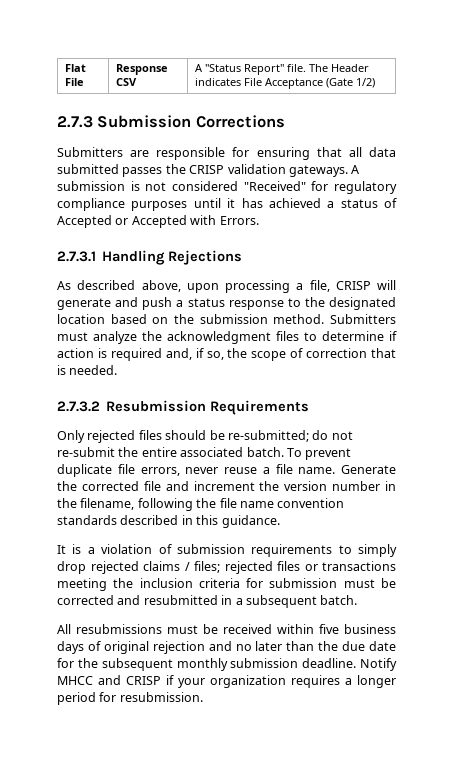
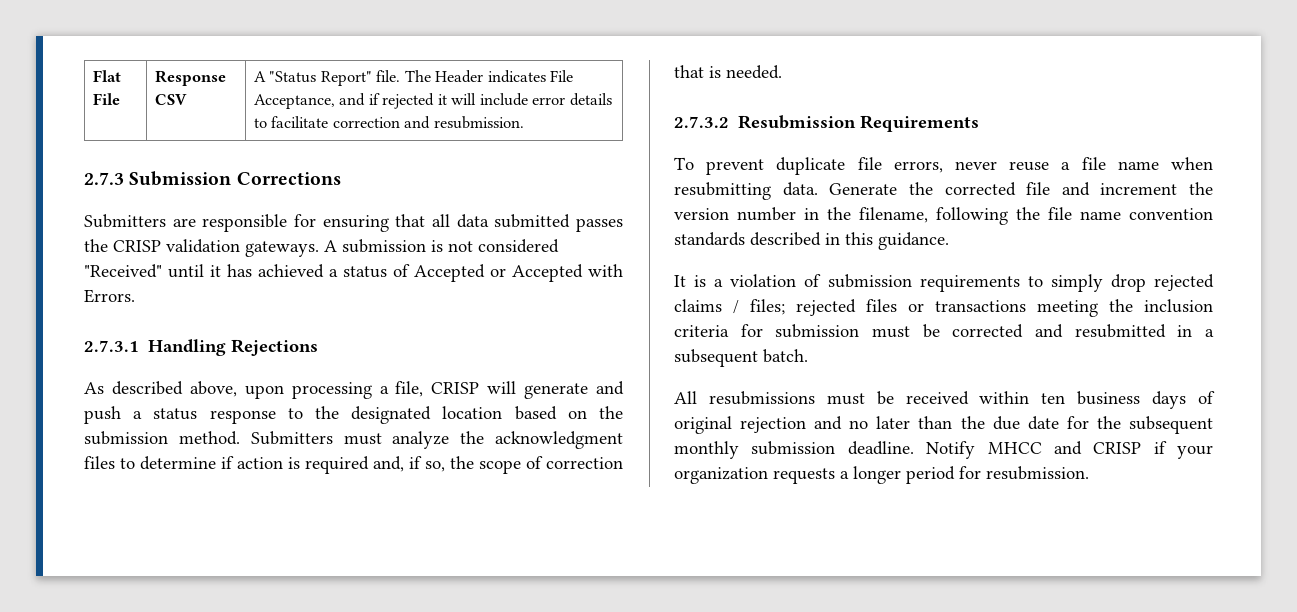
- Flat File | Response CSV | A "Status Report" file. The Header indicates File Acceptance (Gate 1/2)
+ Flat File | Response CSV | A "Status Report" file. The Header indicates File Acceptance, and if rejected it will include error details to facilitate correction and resubmission.
- A submission is not considered "Received" for regulatory compliance purposes until it has achieved a status of Accepted or Accepted with Errors.
+ A submission is not considered "Received" until it has achieved a status of Accepted or Accepted with Errors.
- Only rejected files should be re-submitted; do not re-submit the entire associated batch. To prevent duplicate file errors, never reuse a file name.
+ To prevent duplicate file errors, never reuse a file name when resubmitting data.
- All resubmissions must be received within five business days of original rejection and no later than the due date for the subsequent monthly submission deadline.
+ All resubmissions must be received within ten business days of original rejection and no later than the due date for the subsequent monthly submission deadline.
- Notify MHCC and CRISP if your organization requires a longer period for resubmission.
+ Notify MHCC and CRISP if your organization requests a longer period for resubmission.

